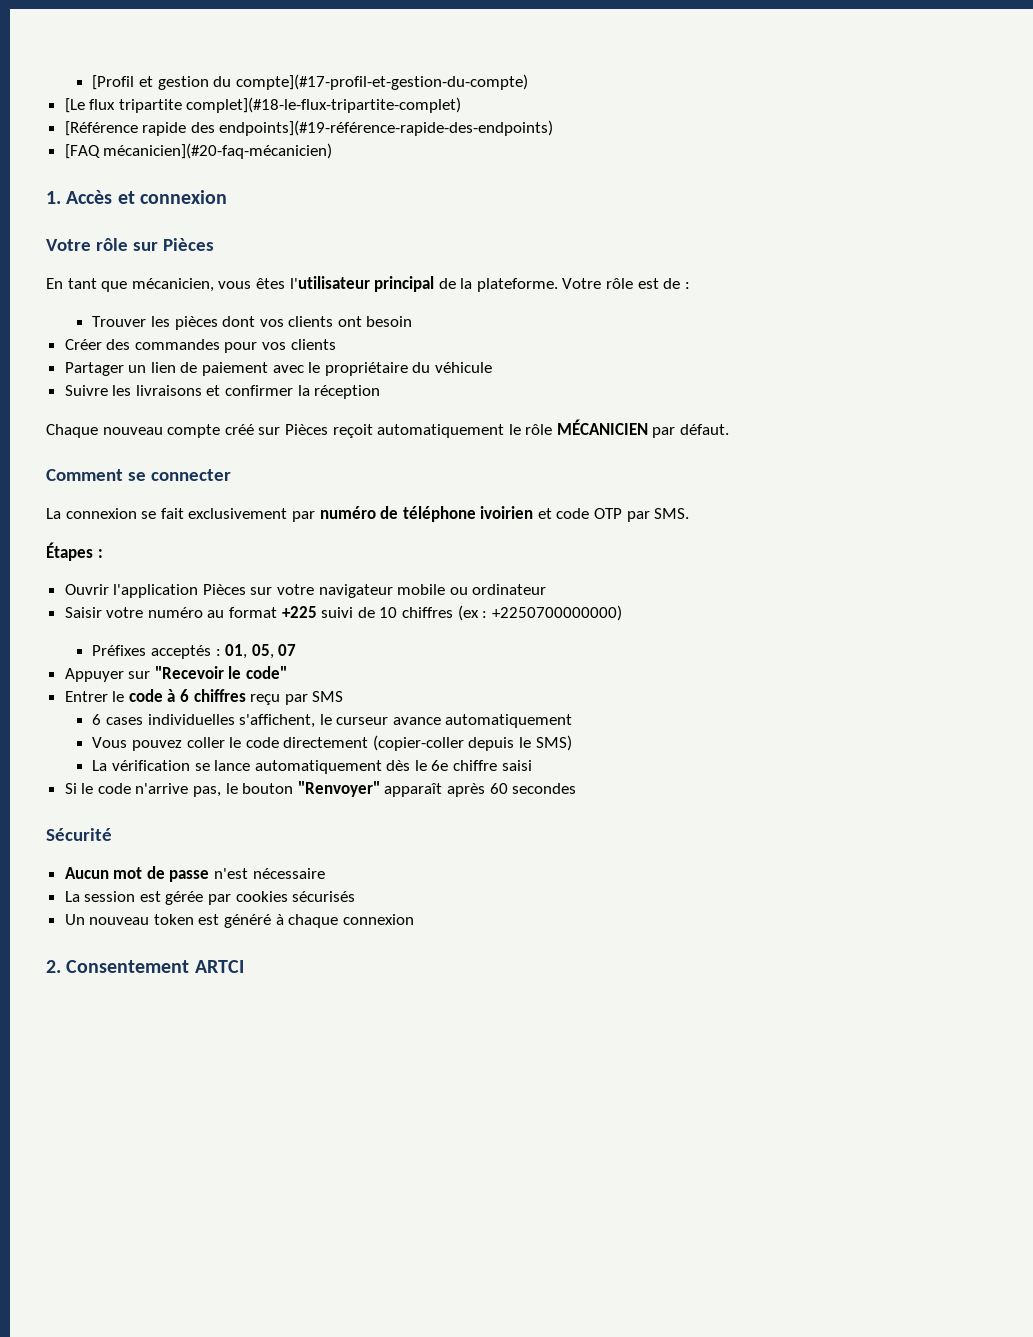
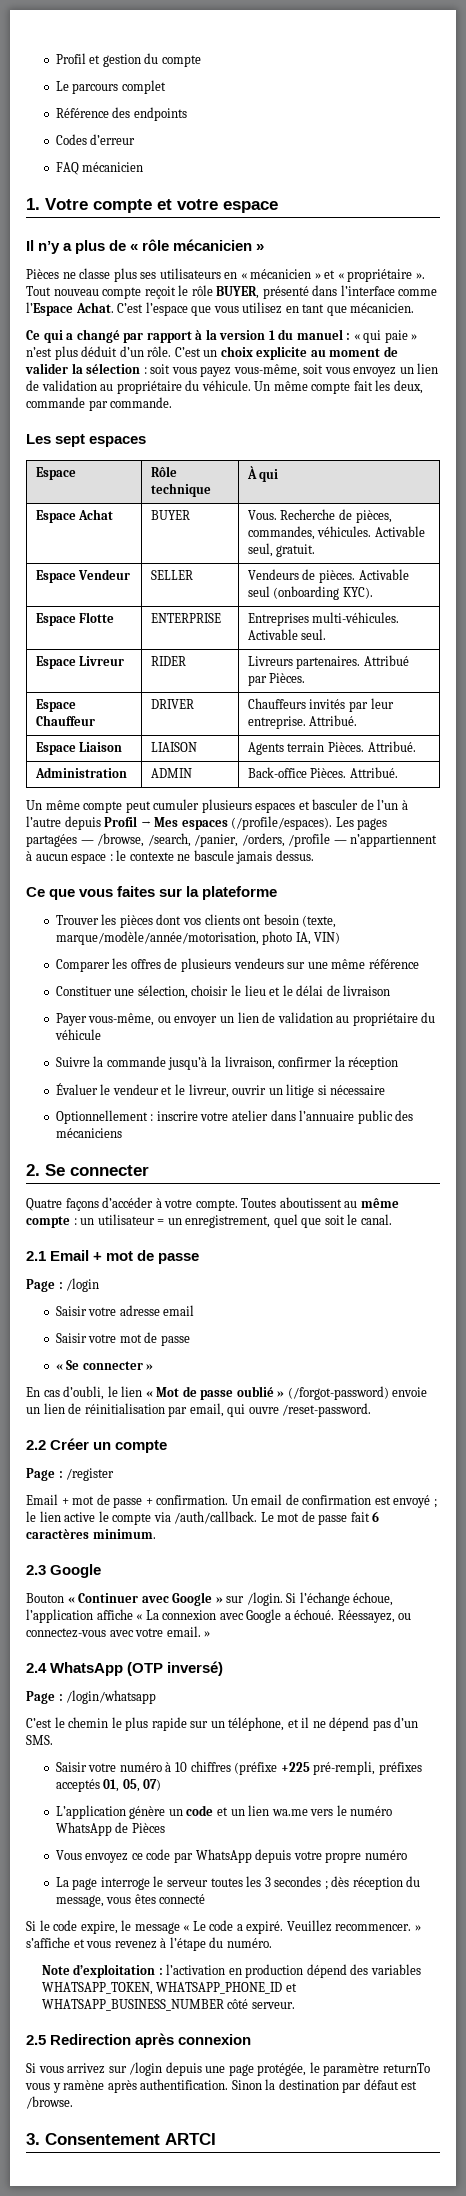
- [Profil et gestion du compte](#17-profil-et-gestion-du-compte)
- [Le flux tripartite complet](#18-le-flux-tripartite-complet)
- [Référence rapide des endpoints](#19-référence-rapide-des-endpoints)
- [FAQ mécanicien](#20-faq-mécanicien)
- 1. Accès et connexion
- Votre rôle sur Pièces
- En tant que mécanicien, vous êtes l'utilisateur principal de la plateforme. Votre rôle est de :
+ Profil et gestion du compte
+ Le parcours complet
+ Référence des endpoints
+ Codes d’erreur
+ FAQ mécanicien
+ 1. Votre compte et votre espace
+ Il n’y a plus de « rôle mécanicien »
+ Pièces ne classe plus ses utilisateurs en « mécanicien » et « propriétaire ». Tout nouveau compte reçoit le rôle BUYER, présenté dans l’interface comme l’Espace Achat. C’est l’espace que vous utilisez en tant que mécanicien.
+ Ce qui a changé par rapport à la version 1 du manuel : « qui paie » n’est plus déduit d’un rôle. C’est un choix explicite au moment de valider la sélection : soit vous payez vous-même, soit vous envoyez un lien de validation au propriétaire du véhicule. Un même compte fait les deux, commande par commande.
+ Les sept espaces
+ Espace | Rôle technique | À qui
+ Espace Achat | BUYER | Vous. Recherche de pièces, commandes, véhicules. Activable seul, gratuit.
+ Espace Vendeur | SELLER | Vendeurs de pièces. Activable seul (onboarding KYC).
+ Espace Flotte | ENTERPRISE | Entreprises multi-véhicules. Activable seul.
+ Espace Livreur | RIDER | Livreurs partenaires. Attribué par Pièces.
+ Espace Chauffeur | DRIVER | Chauffeurs invités par leur entreprise. Attribué.
+ Espace Liaison | LIAISON | Agents terrain Pièces. Attribué.
+ Administration | ADMIN | Back-office Pièces. Attribué.
+ Un même compte peut cumuler plusieurs espaces et basculer de l’un à l’autre depuis Profil → Mes espaces (/profile/espaces). Les pages partagées — /browse, /search, /panier, /orders, /profile — n’appartiennent à aucun espace : le contexte ne bascule jamais dessus.
+ Ce que vous faites sur la plateforme
- Trouver les pièces dont vos clients ont besoin
- Créer des commandes pour vos clients
- Partager un lien de paiement avec le propriétaire du véhicule
- Suivre les livraisons et confirmer la réception
- Chaque nouveau compte créé sur Pièces reçoit automatiquement le rôle MÉCANICIEN par défaut.
- Comment se connecter
- La connexion se fait exclusivement par numéro de téléphone ivoirien et code OTP par SMS.
- Étapes :
- Ouvrir l'application Pièces sur votre navigateur mobile ou ordinateur
- Saisir votre numéro au format +225 suivi de 10 chiffres (ex : +2250700000000)
- Préfixes acceptés : 01, 05, 07
- Appuyer sur "Recevoir le code"
- Entrer le code à 6 chiffres reçu par SMS
- 6 cases individuelles s'affichent, le curseur avance automatiquement
- Vous pouvez coller le code directement (copier-coller depuis le SMS)
- La vérification se lance automatiquement dès le 6e chiffre saisi
- Si le code n'arrive pas, le bouton "Renvoyer" apparaît après 60 secondes
- Sécurité
- Aucun mot de passe n'est nécessaire
- La session est gérée par cookies sécurisés
- Un nouveau token est généré à chaque connexion
- 2. Consentement ARTCI
+ Trouver les pièces dont vos clients ont besoin (texte, marque/modèle/année/motorisation, photo IA, VIN)
+ Comparer les offres de plusieurs vendeurs sur une même référence
+ Constituer une sélection, choisir le lieu et le délai de livraison
+ Payer vous-même, ou envoyer un lien de validation au propriétaire du véhicule
+ Suivre la commande jusqu’à la livraison, confirmer la réception
+ Évaluer le vendeur et le livreur, ouvrir un litige si nécessaire
+ Optionnellement : inscrire votre atelier dans l’annuaire public des mécaniciens
+ 2. Se connecter
+ Quatre façons d’accéder à votre compte. Toutes aboutissent au même compte : un utilisateur = un enregistrement, quel que soit le canal.
+ 2.1 Email + mot de passe
+ Page : /login
+ Saisir votre adresse email
+ Saisir votre mot de passe
+ « Se connecter »
+ En cas d’oubli, le lien « Mot de passe oublié » (/forgot-password) envoie un lien de réinitialisation par email, qui ouvre /reset-password.
+ 2.2 Créer un compte
+ Page : /register
+ Email + mot de passe + confirmation. Un email de confirmation est envoyé ; le lien active le compte via /auth/callback. Le mot de passe fait 6 caractères minimum.
+ 2.3 Google
+ Bouton « Continuer avec Google » sur /login. Si l’échange échoue, l’application affiche « La connexion avec Google a échoué. Réessayez, ou connectez-vous avec votre email. »
+ 2.4 WhatsApp (OTP inversé)
+ Page : /login/whatsapp
+ C’est le chemin le plus rapide sur un téléphone, et il ne dépend pas d’un SMS.
+ Saisir votre numéro à 10 chiffres (préfixe +225 pré-rempli, préfixes acceptés 01, 05, 07)
+ L’application génère un code et un lien wa.me vers le numéro WhatsApp de Pièces
+ Vous envoyez ce code par WhatsApp depuis votre propre numéro
+ La page interroge le serveur toutes les 3 secondes ; dès réception du message, vous êtes connecté
+ Si le code expire, le message « Le code a expiré. Veuillez recommencer. » s’affiche et vous revenez à l’étape du numéro.
+ Note d’exploitation : l’activation en production dépend des variables WHATSAPP_TOKEN, WHATSAPP_PHONE_ID et WHATSAPP_BUSINESS_NUMBER côté serveur.
+ 2.5 Redirection après connexion
+ Si vous arrivez sur /login depuis une page protégée, le paramètre returnTo vous y ramène après authentification. Sinon la destination par défaut est /browse.
+ 3. Consentement ARTCI

